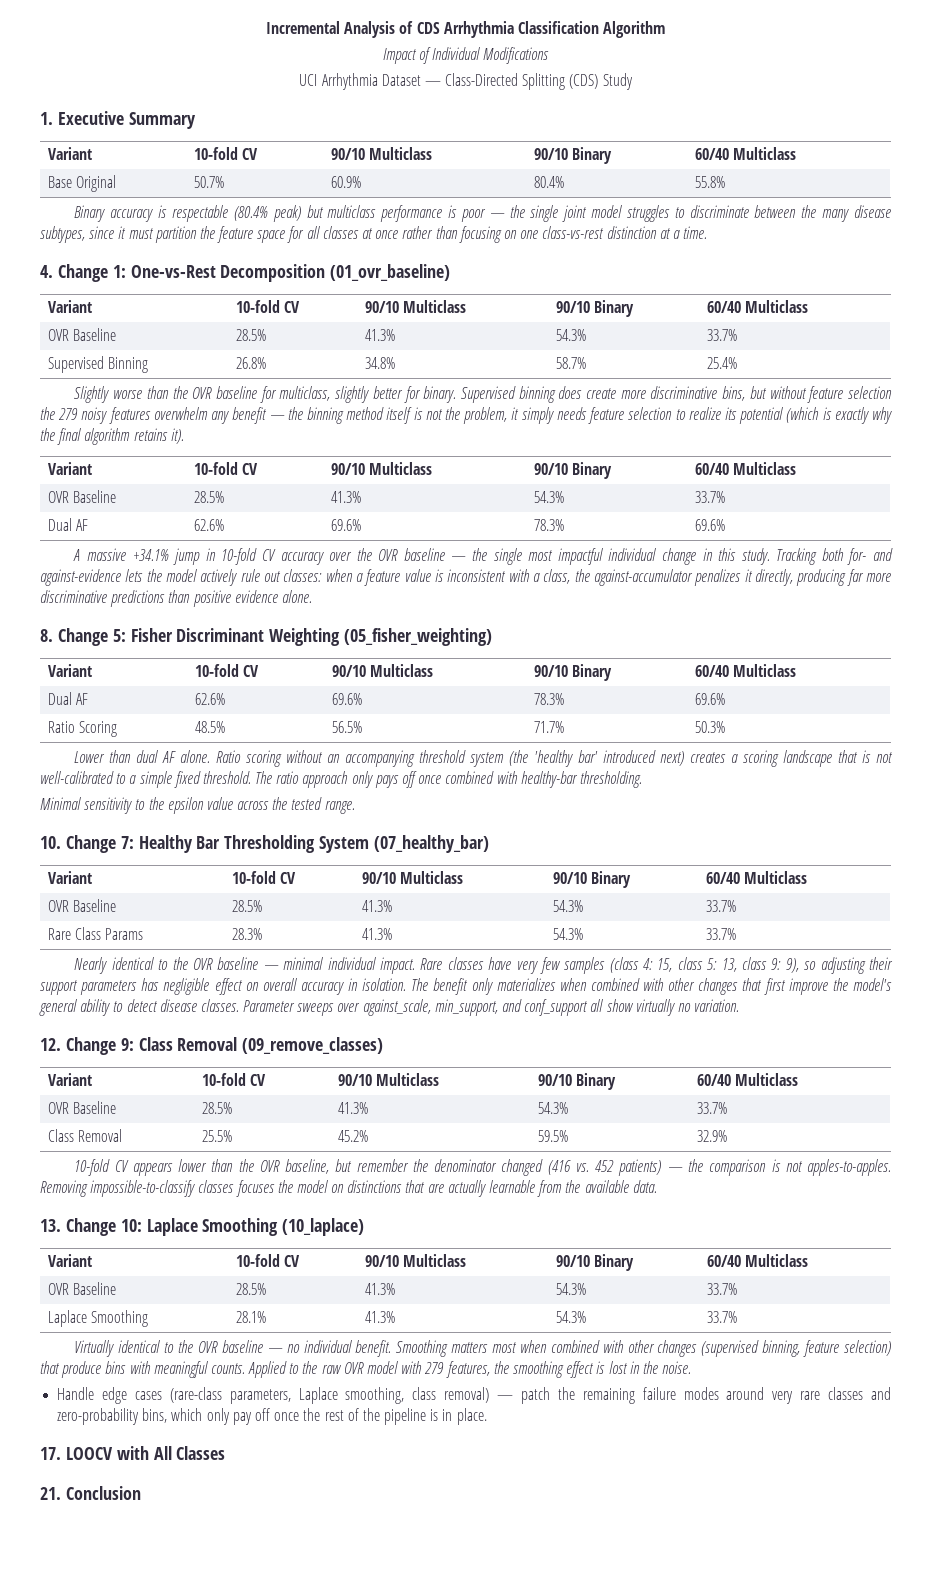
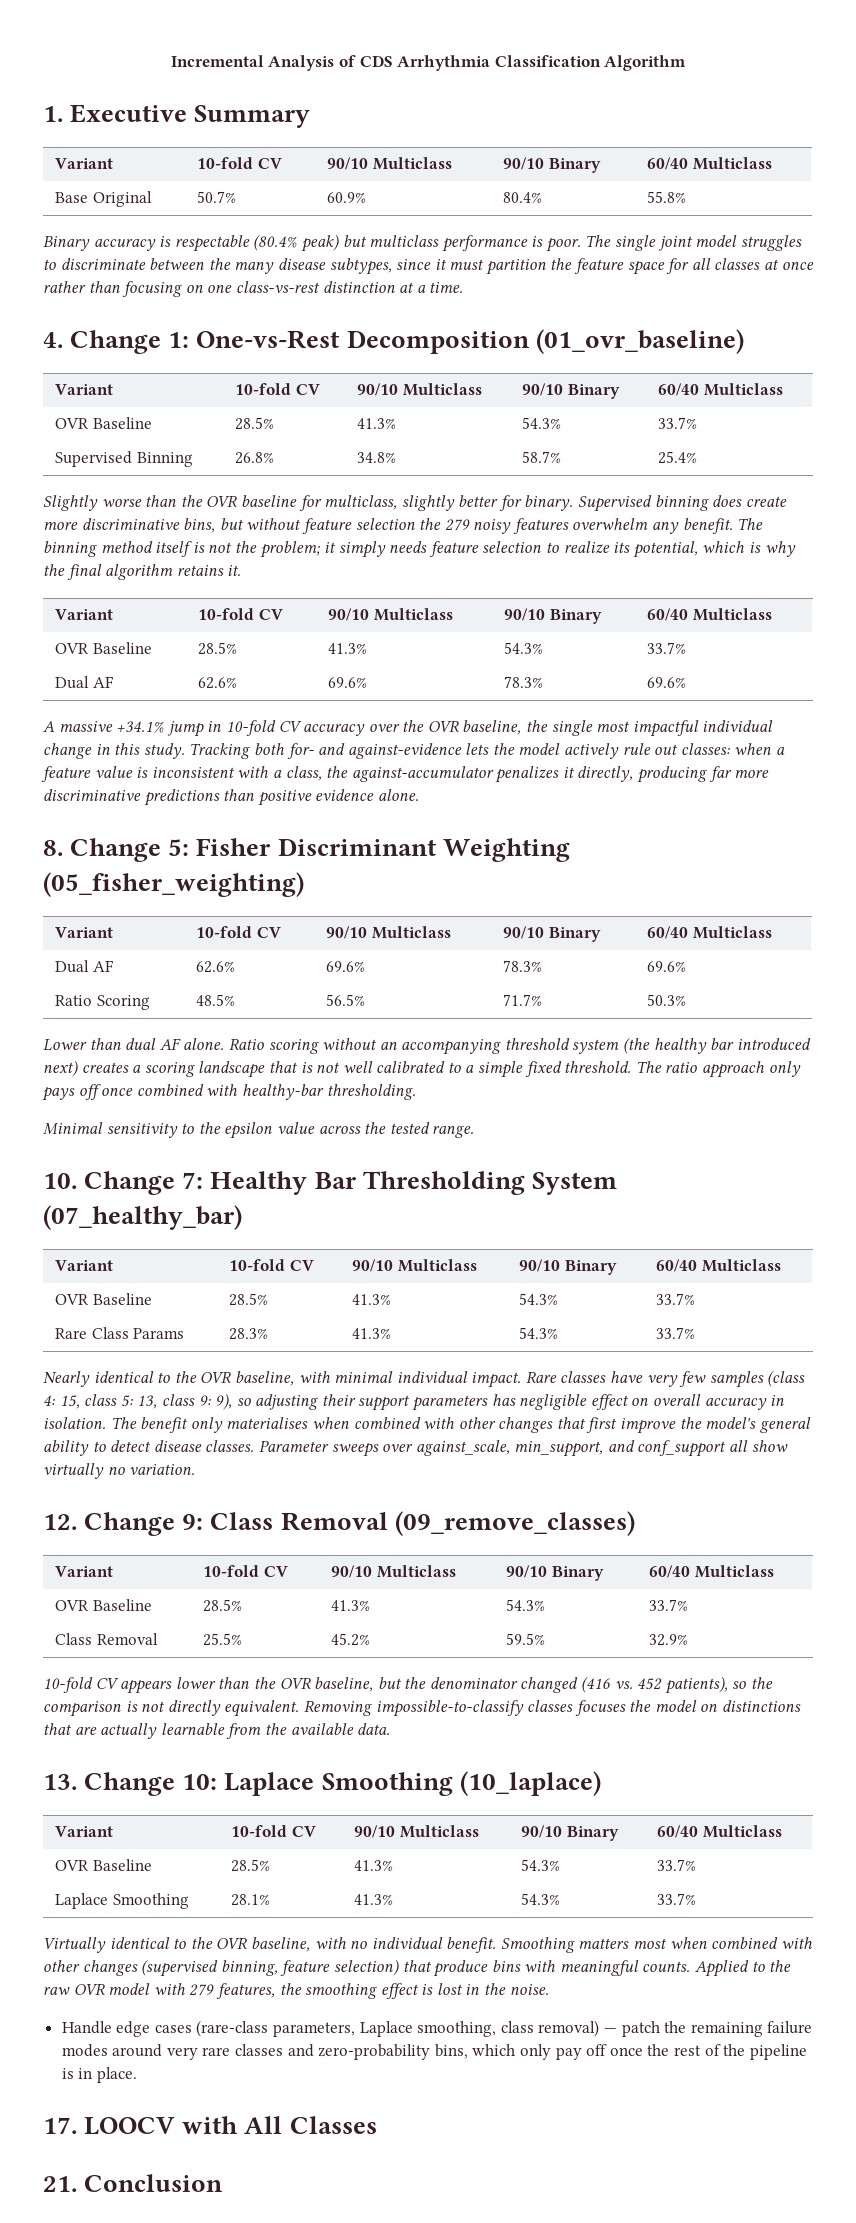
- Impact of Individual Modifications
- UCI Arrhythmia Dataset — Class-Directed Splitting (CDS) Study
- Binary accuracy is respectable (80.4% peak) but multiclass performance is poor — the single joint model struggles to discriminate between the many disease subtypes, since it must partition the feature space for all classes at once rather than focusing on one class-vs-rest distinction at a time.
+ Binary accuracy is respectable (80.4% peak) but multiclass performance is poor. The single joint model struggles to discriminate between the many disease subtypes, since it must partition the feature space for all classes at once rather than focusing on one class-vs-rest distinction at a time.
- Supervised binning does create more discriminative bins, but without feature selection the 279 noisy features overwhelm any benefit — the binning method itself is not the problem, it simply needs feature selection to realize its potential (which is exactly why the final algorithm retains it).
+ Supervised binning does create more discriminative bins, but without feature selection the 279 noisy features overwhelm any benefit. The binning method itself is not the problem; it simply needs feature selection to realize its potential, which is why the final algorithm retains it.
- A massive +34.1% jump in 10-fold CV accuracy over the OVR baseline — the single most impactful individual change in this study.
+ A massive +34.1% jump in 10-fold CV accuracy over the OVR baseline, the single most impactful individual change in this study.
- Ratio scoring without an accompanying threshold system (the 'healthy bar' introduced next) creates a scoring landscape that is not well-calibrated to a simple fixed threshold.
+ Ratio scoring without an accompanying threshold system (the healthy bar introduced next) creates a scoring landscape that is not well calibrated to a simple fixed threshold.
- Nearly identical to the OVR baseline — minimal individual impact.
+ Nearly identical to the OVR baseline, with minimal individual impact.
- The benefit only materializes when combined with other changes that first improve the model's general ability to detect disease classes.
+ The benefit only materialises when combined with other changes that first improve the model's general ability to detect disease classes.
- 10-fold CV appears lower than the OVR baseline, but remember the denominator changed (416 vs. 452 patients) — the comparison is not apples-to-apples.
+ 10-fold CV appears lower than the OVR baseline, but the denominator changed (416 vs. 452 patients), so the comparison is not directly equivalent.
- Virtually identical to the OVR baseline — no individual benefit.
+ Virtually identical to the OVR baseline, with no individual benefit.

